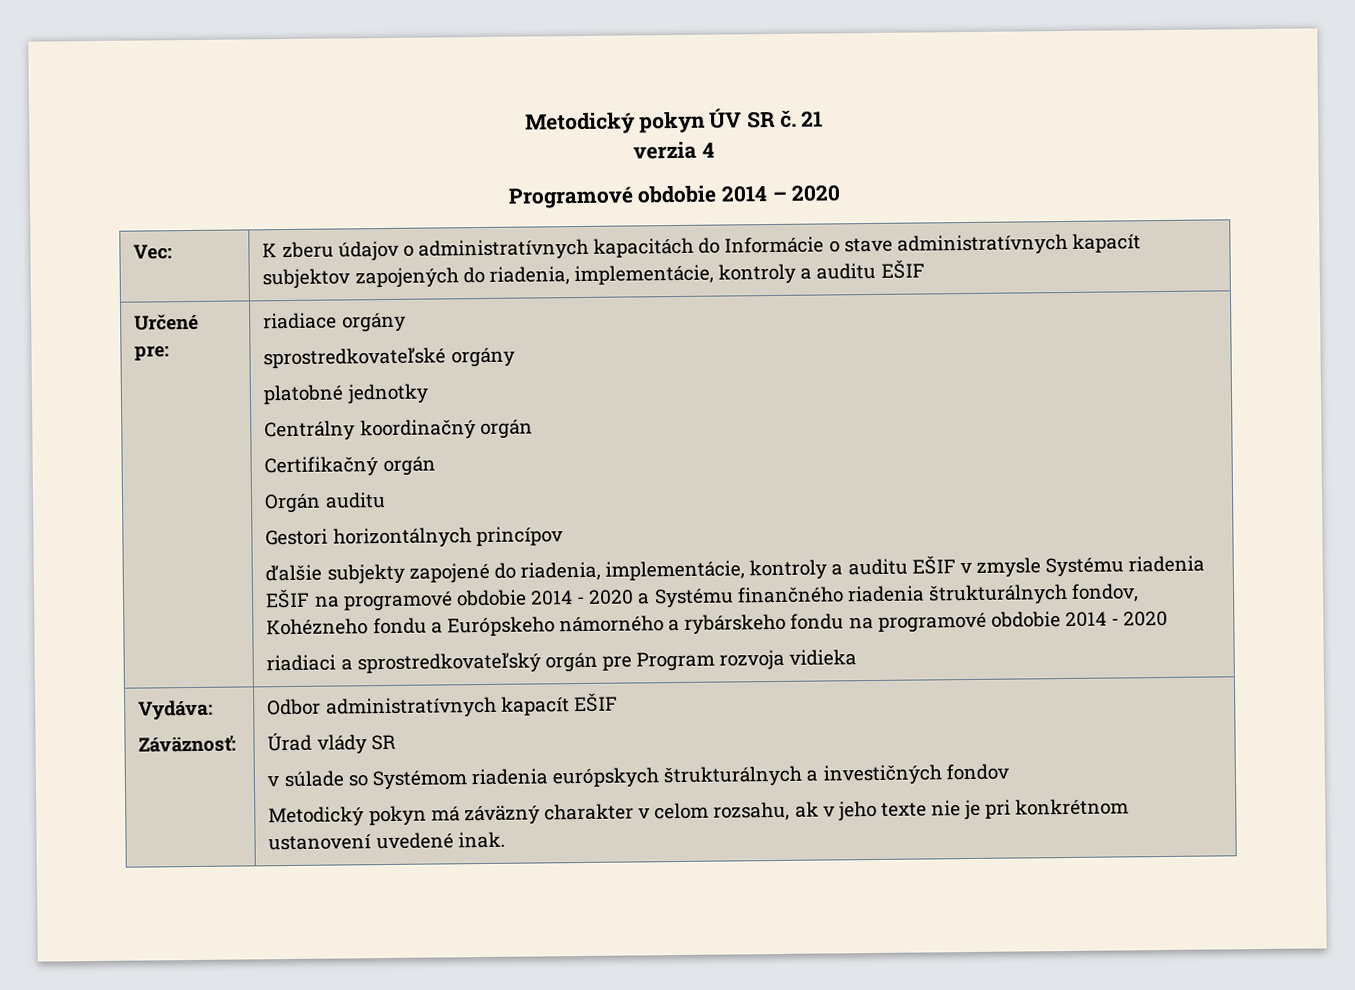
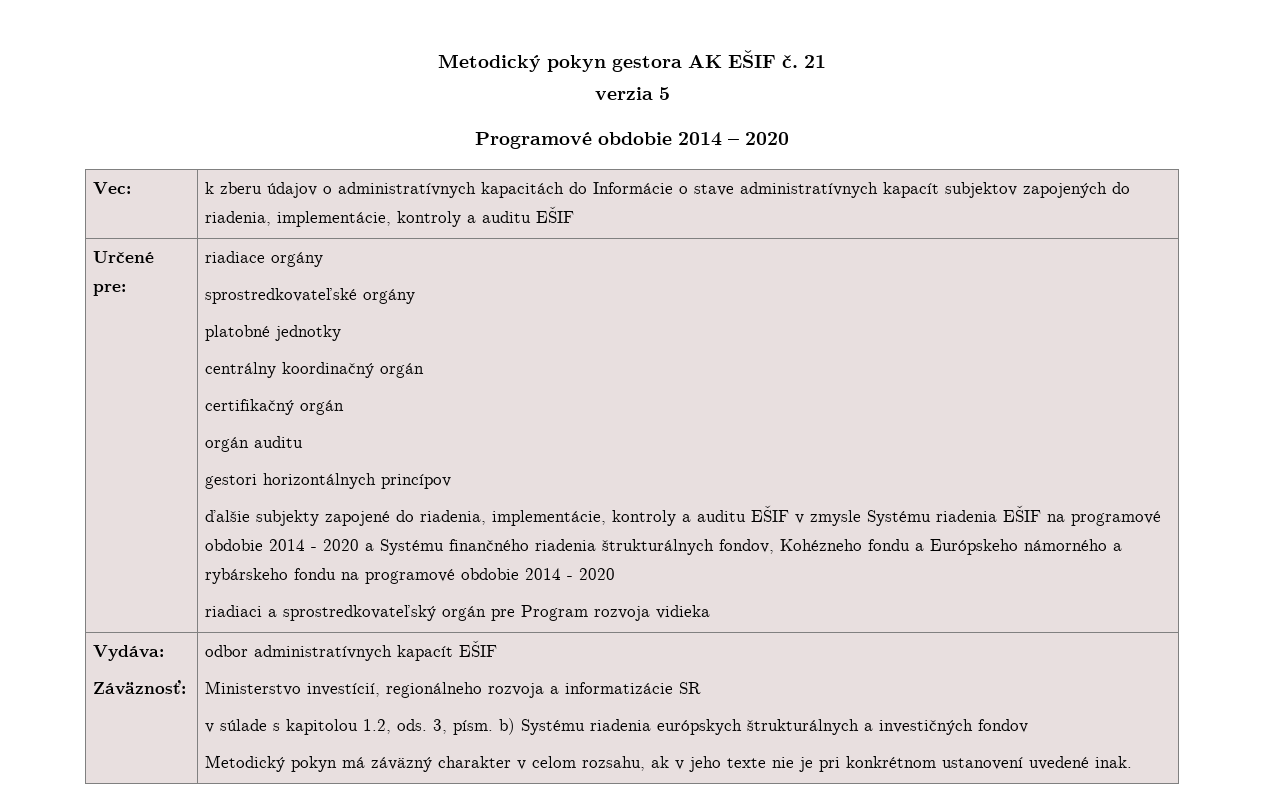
- Metodický pokyn ÚV SR č.
+ Metodický pokyn gestora AK EŠIF č.
- verzia 4
+ verzia 5
- Vec: | K zberu údajov o administratívnych kapacitách do Informácie o stave administratívnych kapacít subjektov zapojených do riadenia, implementácie, kontroly a auditu EŠIF
+ Vec: | k zberu údajov o administratívnych kapacitách do Informácie o stave administratívnych kapacít subjektov zapojených do riadenia, implementácie, kontroly a auditu EŠIF
- Centrálny koordinačný orgán
+ centrálny koordinačný orgán
- Certifikačný orgán
- Orgán auditu
+ certifikačný orgán
+ orgán auditu
- Gestori horizontálnych princípov
+ gestori horizontálnych princípov
- Odbor administratívnych kapacít EŠIF
+ odbor administratívnych kapacít EŠIF
- Úrad vlády SR
- v súlade so Systémom riadenia európskych štrukturálnych a investičných fondov
+ Ministerstvo investícií, regionálneho rozvoja a informatizácie SR
+ v súlade s kapitolou 1.2, ods. 3, písm. b) Systému riadenia európskych štrukturálnych a investičných fondov

